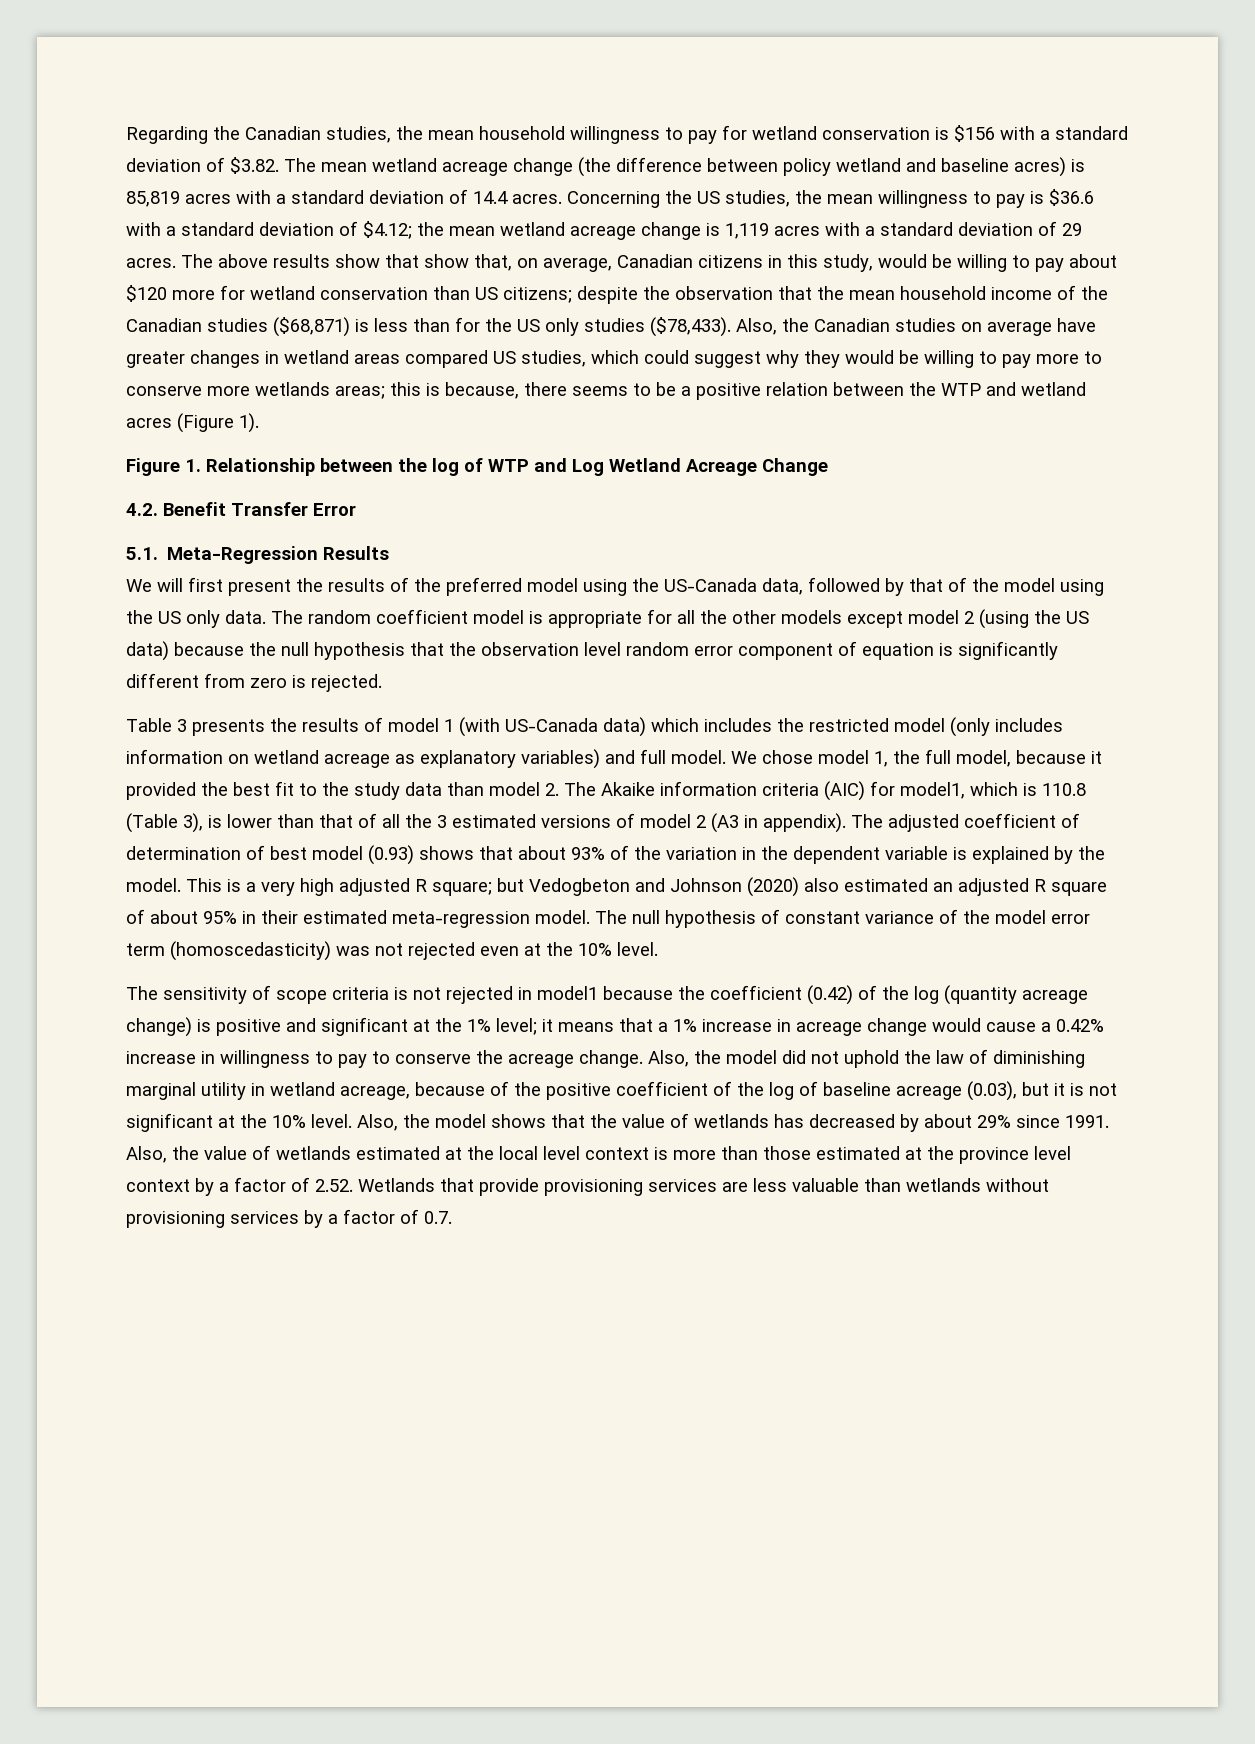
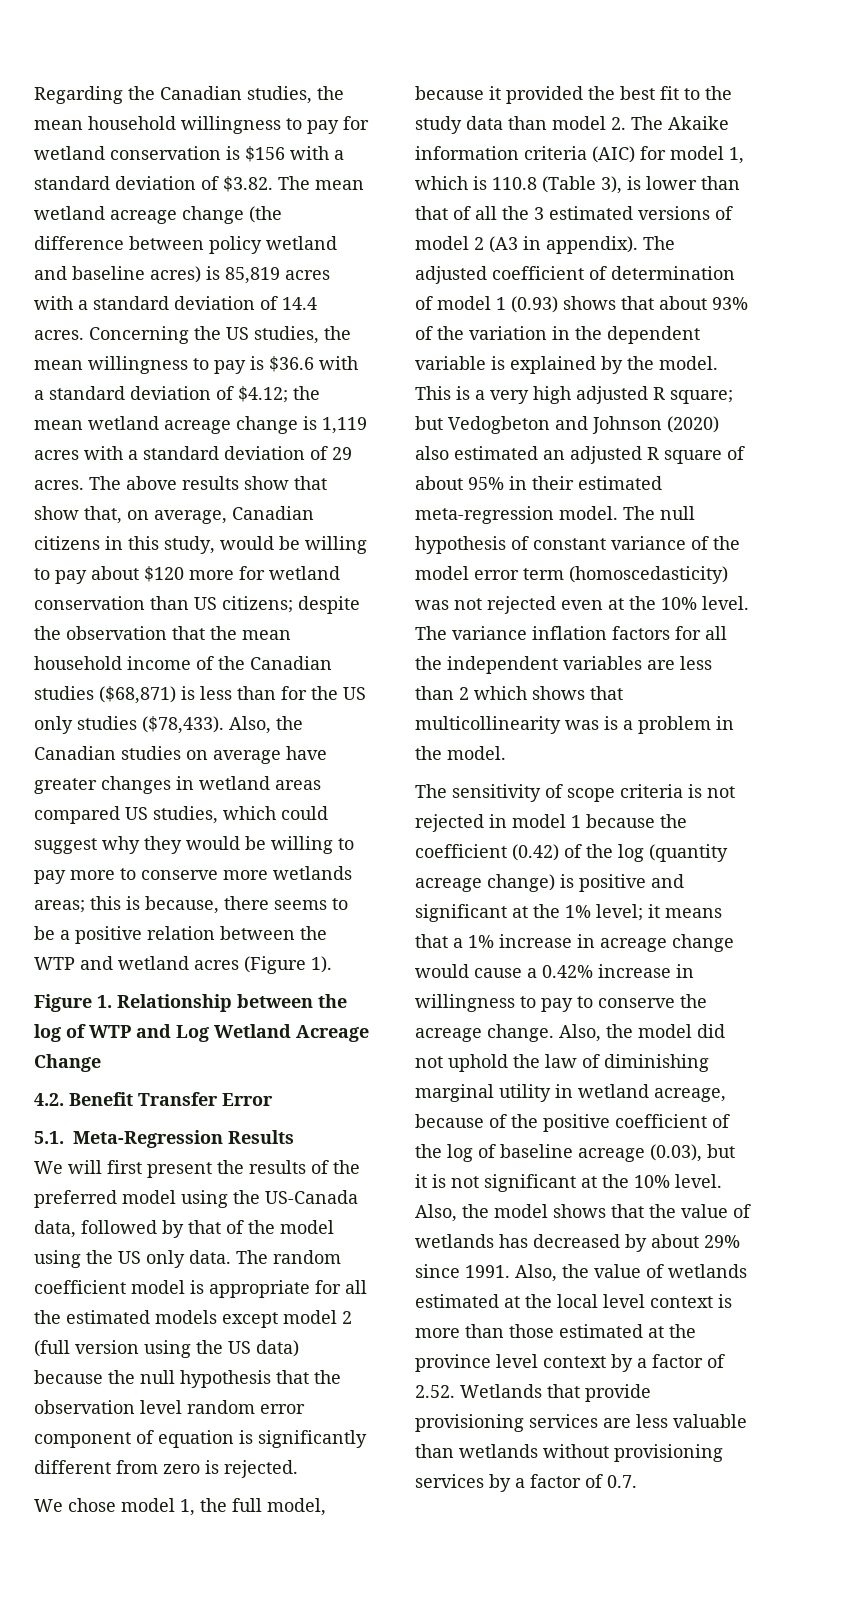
- The random coefficient model is appropriate for all the other models except model 2 (using the US data) because the null hypothesis that the observation level random error component of equation is significantly different from zero is rejected.
+ The random coefficient model is appropriate for all the estimated models except model 2 (full version using the US data) because the null hypothesis that the observation level random error component of equation is significantly different from zero is rejected.
- Table 3 presents the results of model 1 (with US-Canada data) which includes the restricted model (only includes information on wetland acreage as explanatory variables) and full model. We chose model 1, the full model, because it provided the best fit to the study data than model 2. The Akaike information criteria (AIC) for model1, which is 110.8 (Table 3), is lower than that of all the 3 estimated versions of model 2 (A3 in appendix).
+ We chose model 1, the full model, because it provided the best fit to the study data than model 2. The Akaike information criteria (AIC) for model 1, which is 110.8 (Table 3), is lower than that of all the 3 estimated versions of model 2 (A3 in appendix).
- The adjusted coefficient of determination of best model (0.93) shows that about 93% of the variation in the dependent variable is explained by the model.
+ The adjusted coefficient of determination of model 1 (0.93) shows that about 93% of the variation in the dependent variable is explained by the model.
+ The variance inflation factors for all the independent variables are less than 2 which shows that multicollinearity was is a problem in the model.
- The sensitivity of scope criteria is not rejected in model1 because the coefficient (0.42) of the log (quantity acreage change) is positive and significant at the 1% level; it means that a 1% increase in acreage change would cause a 0.42% increase in willingness to pay to conserve the acreage change.
+ The sensitivity of scope criteria is not rejected in model 1 because the coefficient (0.42) of the log (quantity acreage change) is positive and significant at the 1% level; it means that a 1% increase in acreage change would cause a 0.42% increase in willingness to pay to conserve the acreage change.

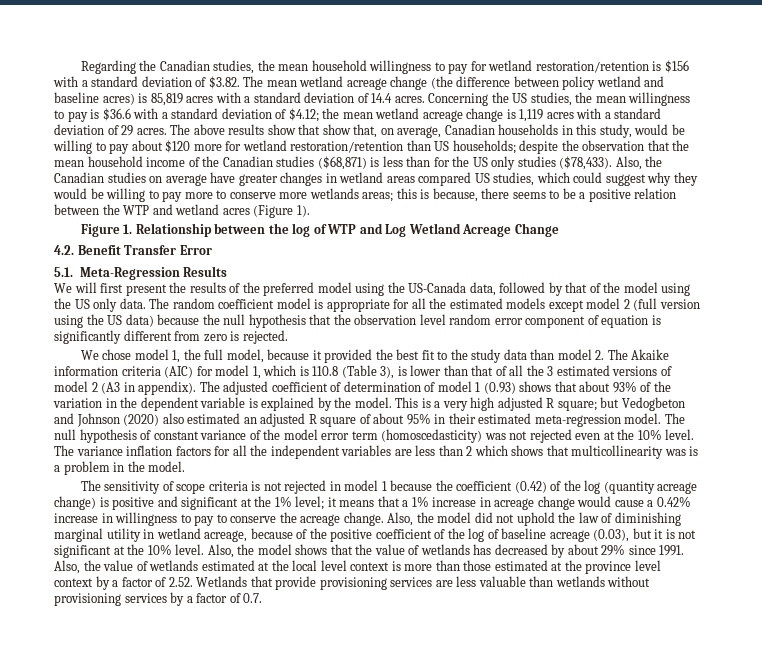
- Regarding the Canadian studies, the mean household willingness to pay for wetland conservation is $156 with a standard deviation of $3.82. The mean wetland acreage change (the difference between policy wetland and baseline acres) is 85,819 acres with a standard deviation of 14.4 acres.
+ Regarding the Canadian studies, the mean household willingness to pay for wetland restoration/retention is $156 with a standard deviation of $3.82. The mean wetland acreage change (the difference between policy wetland and baseline acres) is 85,819 acres with a standard deviation of 14.4 acres.
- The above results show that show that, on average, Canadian citizens in this study, would be willing to pay about $120 more for wetland conservation than US citizens; despite the observation that the mean household income of the Canadian studies ($68,871) is less than for the US only studies ($78,433).
+ The above results show that show that, on average, Canadian households in this study, would be willing to pay about $120 more for wetland restoration/retention than US households; despite the observation that the mean household income of the Canadian studies ($68,871) is less than for the US only studies ($78,433).

